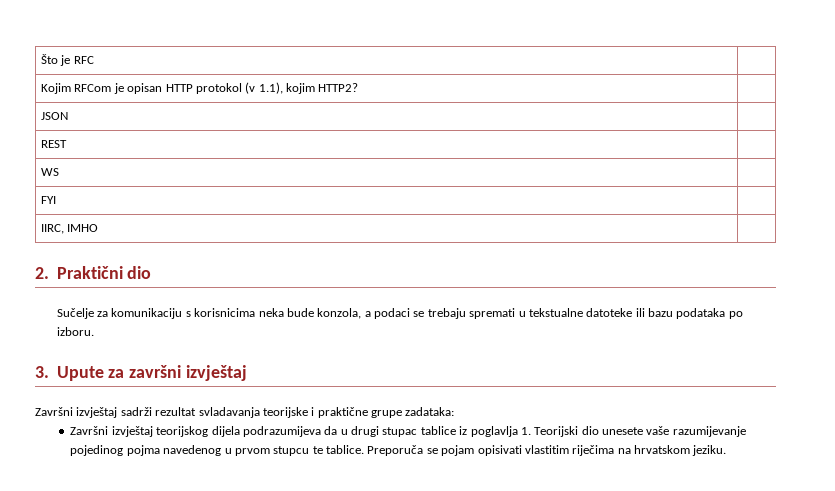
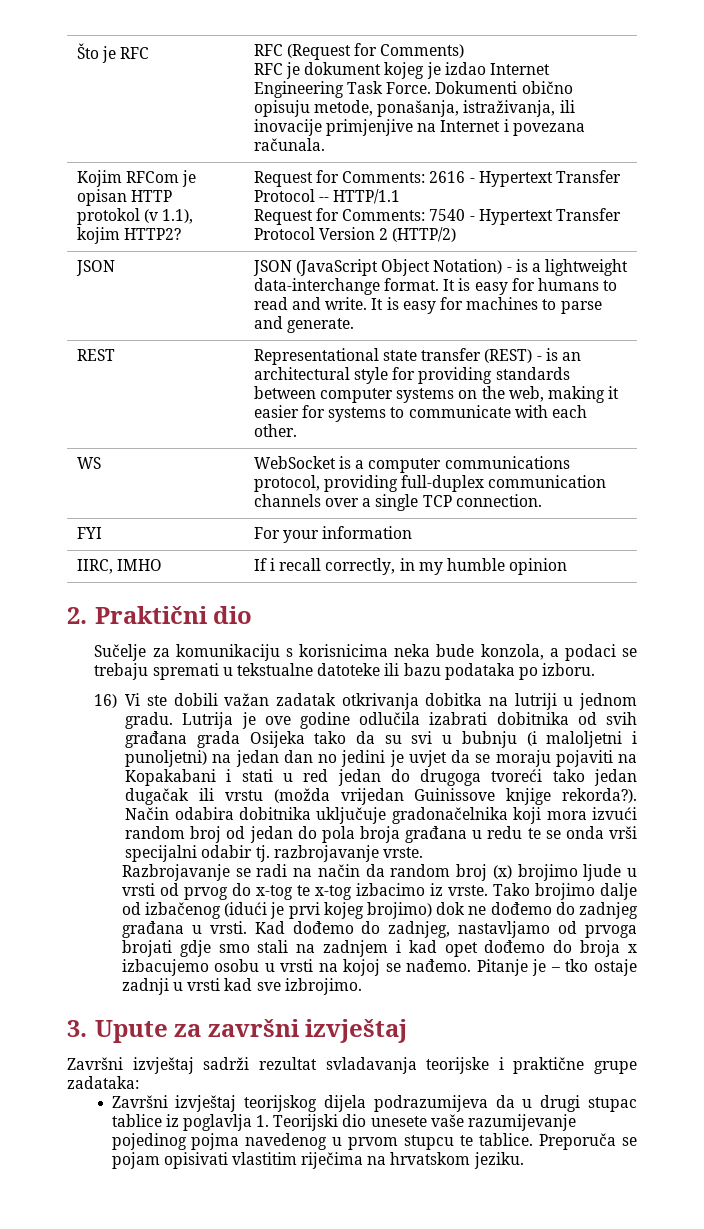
- Što je RFC |
+ Što je RFC | RFC (Request for Comments)
+ RFC je dokument kojeg je izdao Internet Engineering Task Force. Dokumenti obično opisuju metode, ponašanja, istraživanja, ili inovacije primjenjive na Internet i povezana računala.
- Kojim RFCom je opisan HTTP protokol (v 1.1), kojim HTTP2? |
- JSON |
- REST |
- WS |
- FYI |
- IIRC, IMHO |
+ Kojim RFCom je opisan HTTP protokol (v 1.1), kojim HTTP2? | Request for Comments: 2616 - Hypertext Transfer Protocol -- HTTP/1.1
+ Request for Comments: 7540 - Hypertext Transfer Protocol Version 2 (HTTP/2)
+ JSON | JSON (JavaScript Object Notation) - is a lightweight data-interchange format. It is easy for humans to read and write. It is easy for machines to parse and generate.
+ REST | Representational state transfer (REST) - is an architectural style for providing standards between computer systems on the web, making it easier for systems to communicate with each other.
+ WS | WebSocket is a computer communications protocol, providing full-duplex communication channels over a single TCP connection.
+ FYI | For your information
+ IIRC, IMHO | If i recall correctly, in my humble opinion
+ 16) Vi ste dobili važan zadatak otkrivanja dobitka na lutriji u jednom gradu. Lutrija je ove godine odlučila izabrati dobitnika od svih građana grada Osijeka tako da su svi u bubnju (i maloljetni i punoljetni) na jedan dan no jedini je uvjet da se moraju pojaviti na Kopakabani i stati u red jedan do drugoga tvoreći tako jedan dugačak ili vrstu (možda vrijedan Guinissove knjige rekorda?). Način odabira dobitnika uključuje gradonačelnika koji mora izvući random broj od jedan do pola broja građana u redu te se onda vrši specijalni odabir tj. razbrojavanje vrste.
+ Razbrojavanje se radi na način da random broj (x) brojimo ljude u vrsti od prvog do x-tog te x-tog izbacimo iz vrste. Tako brojimo dalje od izbačenog (idući je prvi kojeg brojimo) dok ne dođemo do zadnjeg građana u vrsti. Kad dođemo do zadnjeg, nastavljamo od prvoga brojati gdje smo stali na zadnjem i kad opet dođemo do broja x izbacujemo osobu u vrsti na kojoj se nađemo. Pitanje je – tko ostaje zadnji u vrsti kad sve izbrojimo.

